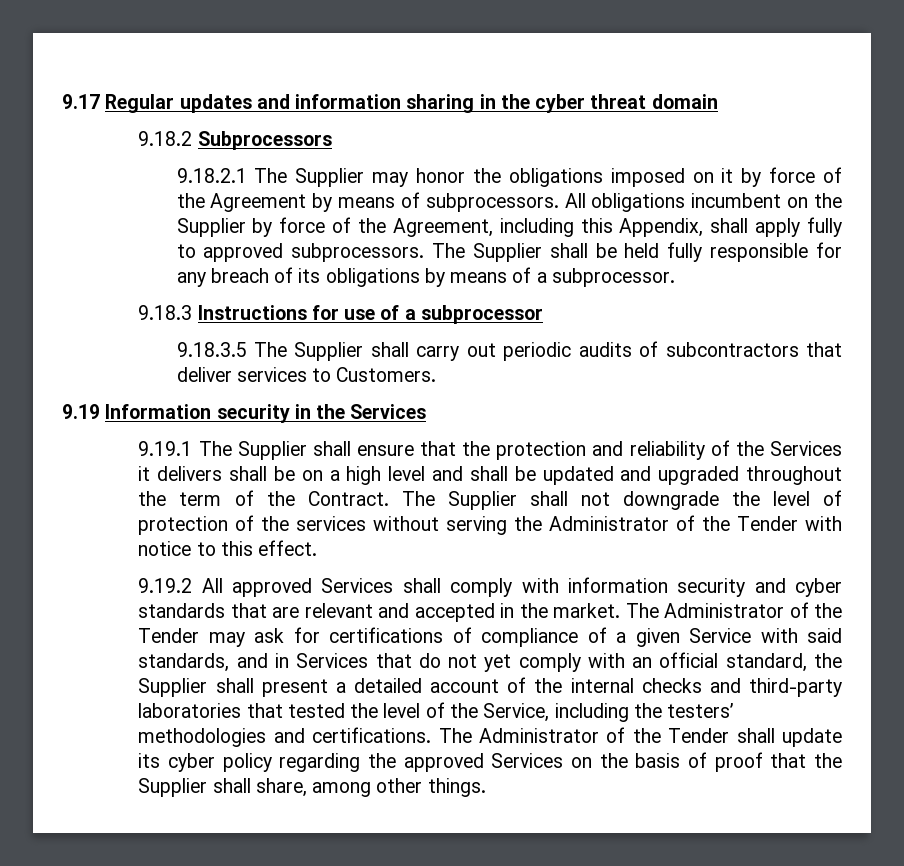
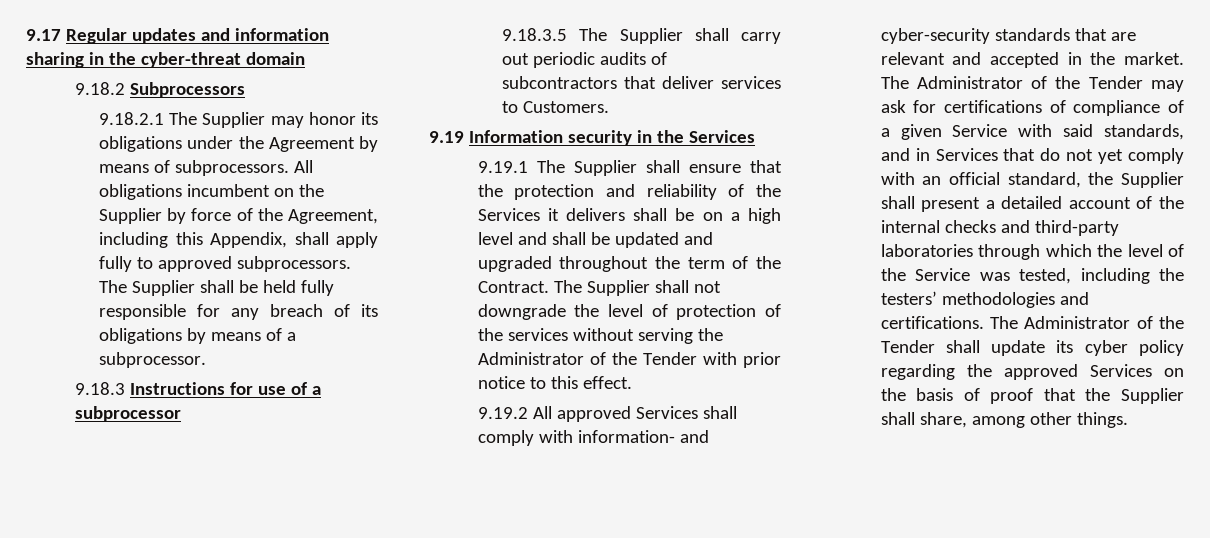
- 9.17 Regular updates and information sharing in the cyber threat domain
+ 9.17 Regular updates and information sharing in the cyber-threat domain
- 9.18.2.1 The Supplier may honor the obligations imposed on it by force of the Agreement by means of subprocessors.
+ 9.18.2.1 The Supplier may honor its obligations under the Agreement by means of subprocessors.
- The Supplier shall not downgrade the level of protection of the services without serving the Administrator of the Tender with notice to this effect.
+ The Supplier shall not downgrade the level of protection of the services without serving the Administrator of the Tender with prior notice to this effect.
- 9.19.2 All approved Services shall comply with information security and cyber standards that are relevant and accepted in the market.
+ 9.19.2 All approved Services shall comply with information- and cyber-security standards that are relevant and accepted in the market.
- The Administrator of the Tender may ask for certifications of compliance of a given Service with said standards, and in Services that do not yet comply with an official standard, the Supplier shall present a detailed account of the internal checks and third-party laboratories that tested the level of the Service, including the testers’ methodologies and certifications.
+ The Administrator of the Tender may ask for certifications of compliance of a given Service with said standards, and in Services that do not yet comply with an official standard, the Supplier shall present a detailed account of the internal checks and third-party laboratories through which the level of the Service was tested, including the testers’ methodologies and certifications.

